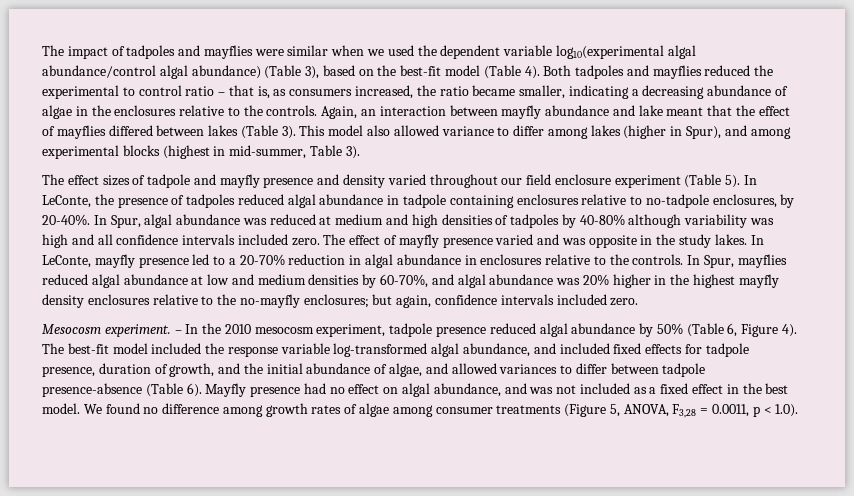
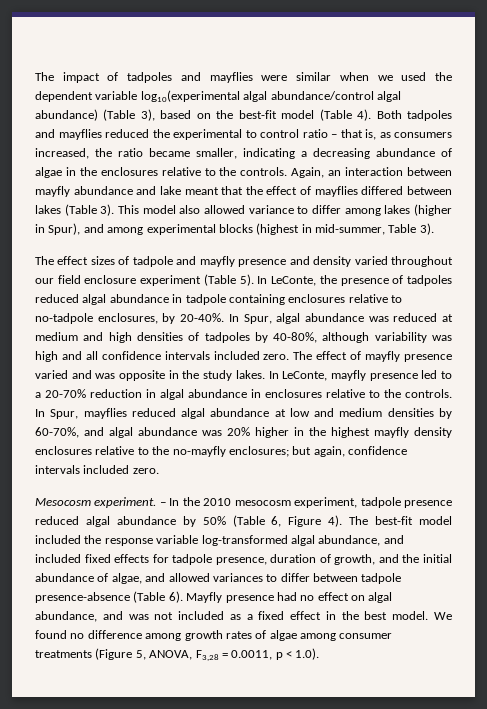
- In Spur, algal abundance was reduced at medium and high densities of tadpoles by 40-80% although variability was high and all confidence intervals included zero.
+ In Spur, algal abundance was reduced at medium and high densities of tadpoles by 40-80%, although variability was high and all confidence intervals included zero.

